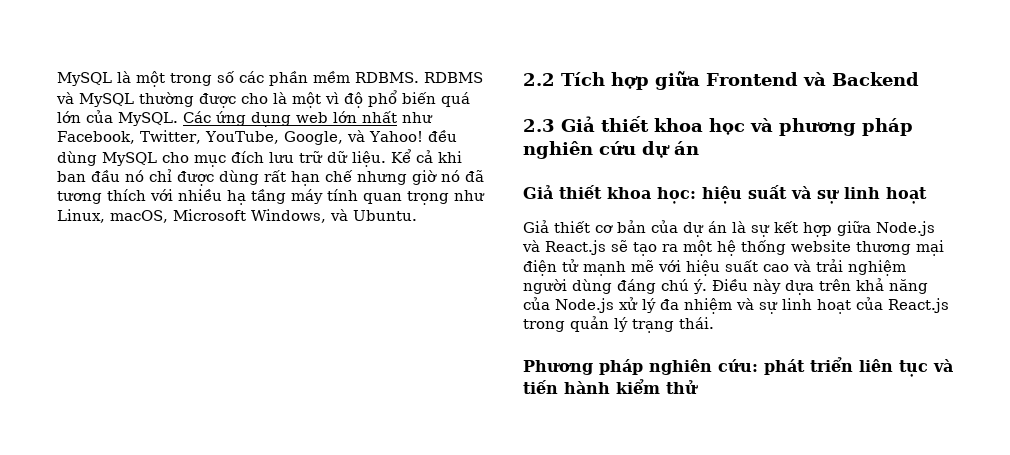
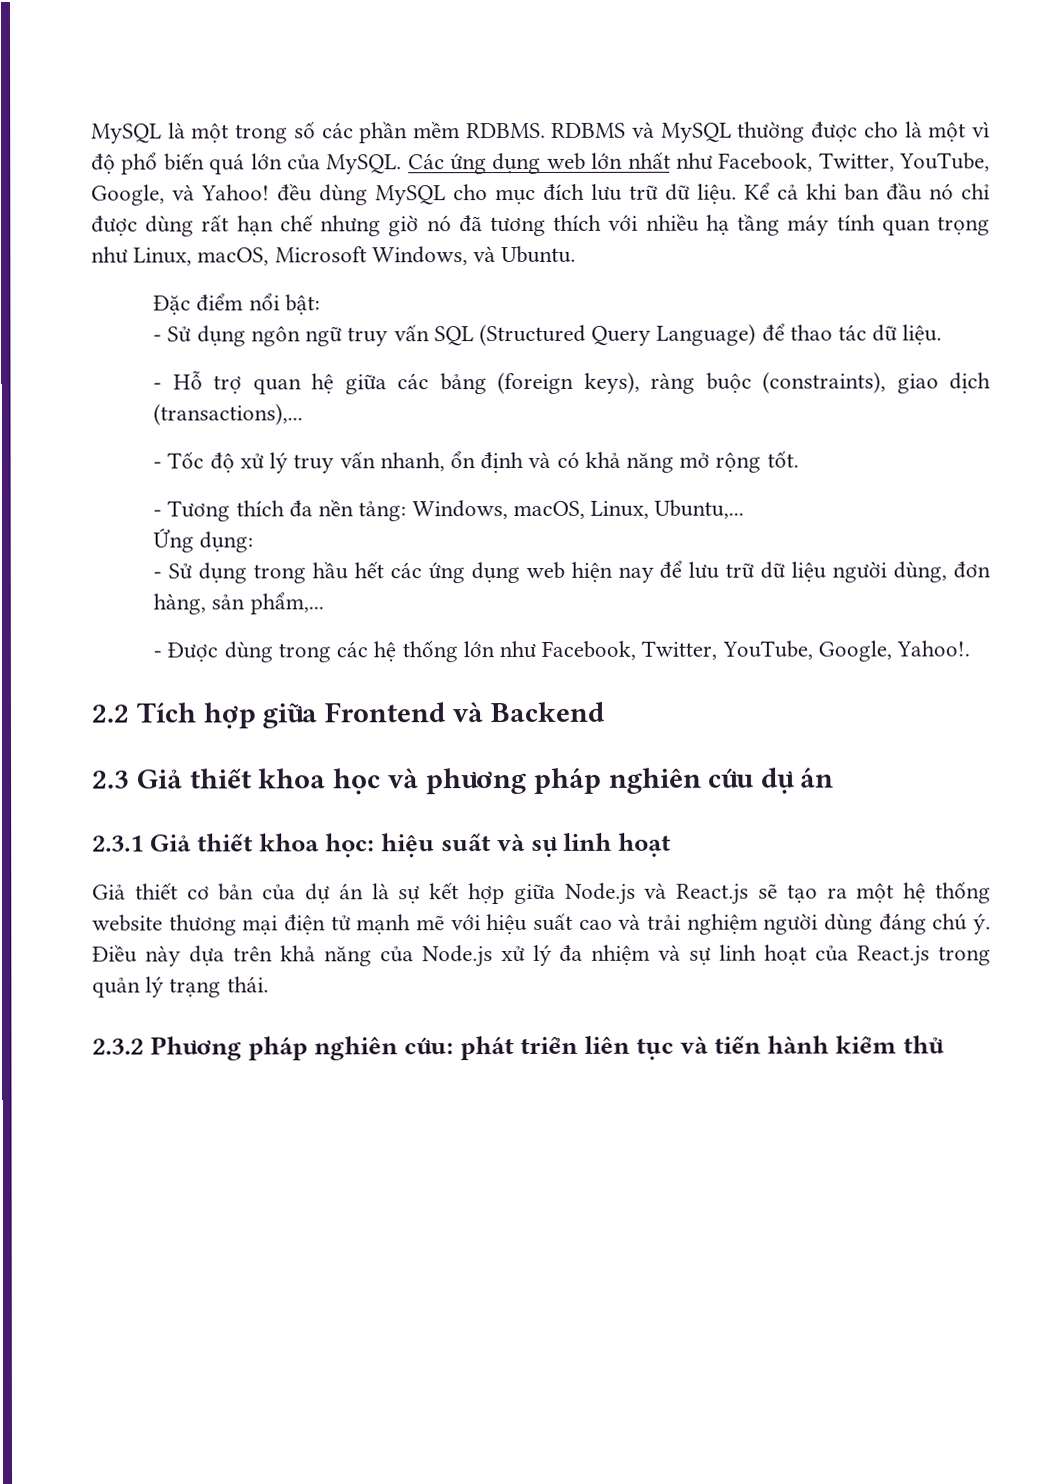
+ Đặc điểm nổi bật:
+ - Sử dụng ngôn ngữ truy vấn SQL (Structured Query Language) để thao tác dữ liệu.
+ - Hỗ trợ quan hệ giữa các bảng (foreign keys), ràng buộc (constraints), giao dịch (transactions),...
+ - Tốc độ xử lý truy vấn nhanh, ổn định và có khả năng mở rộng tốt.
+ - Tương thích đa nền tảng: Windows, macOS, Linux, Ubuntu,...
+ Ứng dụng:
+ - Sử dụng trong hầu hết các ứng dụng web hiện nay để lưu trữ dữ liệu người dùng, đơn hàng, sản phẩm,...
+ - Được dùng trong các hệ thống lớn như Facebook, Twitter, YouTube, Google, Yahoo!.
- Giả thiết khoa học: hiệu suất và sự linh hoạt
+ 2.3.1 Giả thiết khoa học: hiệu suất và sự linh hoạt
- Phương pháp nghiên cứu: phát triển liên tục và tiến hành kiểm thử
+ 2.3.2 Phương pháp nghiên cứu: phát triển liên tục và tiến hành kiểm thử

